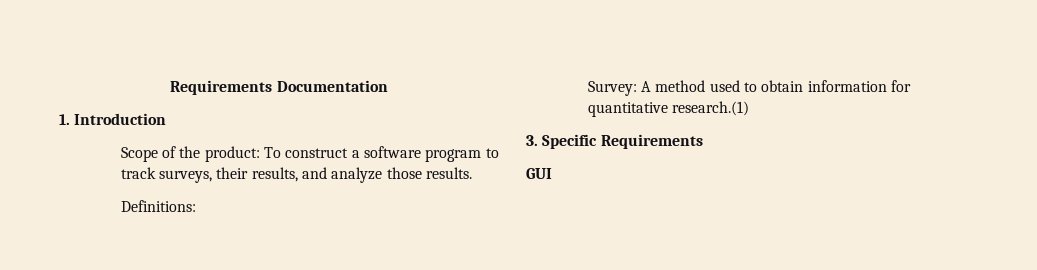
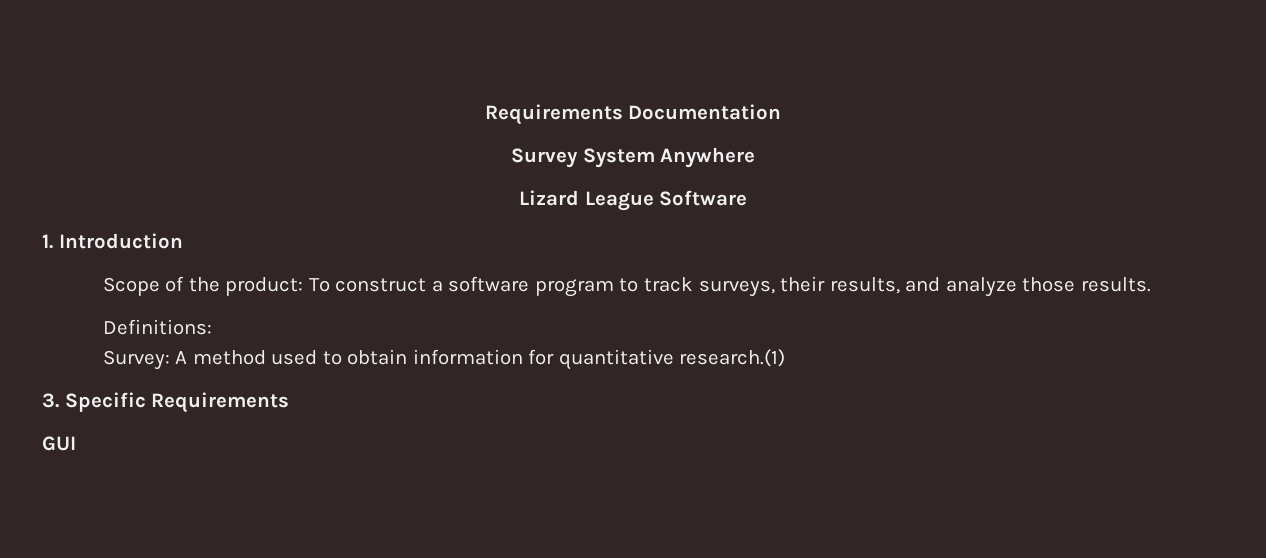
+ Survey System Anywhere
+ Lizard League Software

